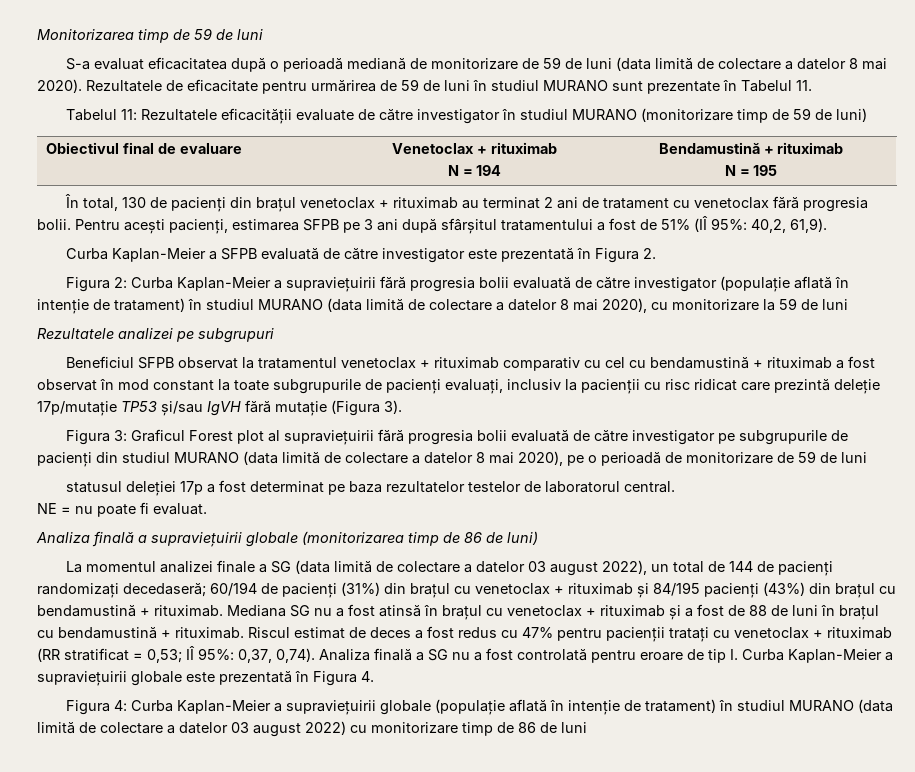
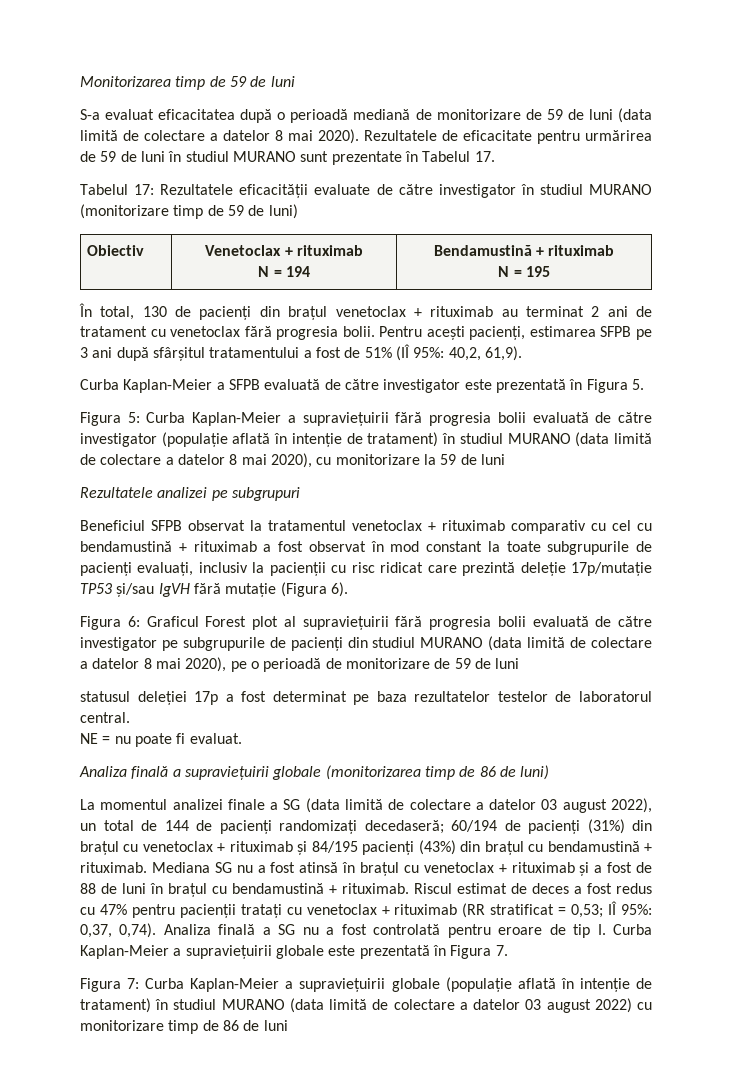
- Rezultatele de eficacitate pentru urmărirea de 59 de luni în studiul MURANO sunt prezentate în Tabelul 11.
- Tabelul 11: Rezultatele eficacității evaluate de către investigator în studiul MURANO (monitorizare timp de 59 de luni)
+ Rezultatele de eficacitate pentru urmărirea de 59 de luni în studiul MURANO sunt prezentate în Tabelul 17.
+ Tabelul 17: Rezultatele eficacității evaluate de către investigator în studiul MURANO (monitorizare timp de 59 de luni)
- Obiectivul final de evaluare | Venetoclax + rituximab
+ Obiectiv | Venetoclax + rituximab
- Curba Kaplan-Meier a SFPB evaluată de către investigator este prezentată în Figura 2.
- Figura 2: Curba Kaplan-Meier a supraviețuirii fără progresia bolii evaluată de către investigator (populație aflată în intenție de tratament) în studiul MURANO (data limită de colectare a datelor 8 mai 2020), cu monitorizare la 59 de luni
+ Curba Kaplan-Meier a SFPB evaluată de către investigator este prezentată în Figura 5.
+ Figura 5: Curba Kaplan-Meier a supraviețuirii fără progresia bolii evaluată de către investigator (populație aflată în intenție de tratament) în studiul MURANO (data limită de colectare a datelor 8 mai 2020), cu monitorizare la 59 de luni
- Beneficiul SFPB observat la tratamentul venetoclax + rituximab comparativ cu cel cu bendamustină + rituximab a fost observat în mod constant la toate subgrupurile de pacienți evaluați, inclusiv la pacienții cu risc ridicat care prezintă deleție 17p/mutație TP53 și/sau IgVH fără mutație (Figura 3).
- Figura 3:
+ Beneficiul SFPB observat la tratamentul venetoclax + rituximab comparativ cu cel cu bendamustină + rituximab a fost observat în mod constant la toate subgrupurile de pacienți evaluați, inclusiv la pacienții cu risc ridicat care prezintă deleție 17p/mutație TP53 și/sau IgVH fără mutație (Figura 6).
+ Figura 6:
- Analiza finală a SG nu a fost controlată pentru eroare de tip I. Curba Kaplan-Meier a supraviețuirii globale este prezentată în Figura 4.
- Figura 4: Curba Kaplan-Meier a supraviețuirii globale (populație aflată în intenție de tratament) în studiul MURANO (data limită de colectare a datelor 03 august 2022) cu monitorizare timp de 86 de luni
+ Analiza finală a SG nu a fost controlată pentru eroare de tip I. Curba Kaplan-Meier a supraviețuirii globale este prezentată în Figura 7.
+ Figura 7: Curba Kaplan-Meier a supraviețuirii globale (populație aflată în intenție de tratament) în studiul MURANO (data limită de colectare a datelor 03 august 2022) cu monitorizare timp de 86 de luni

